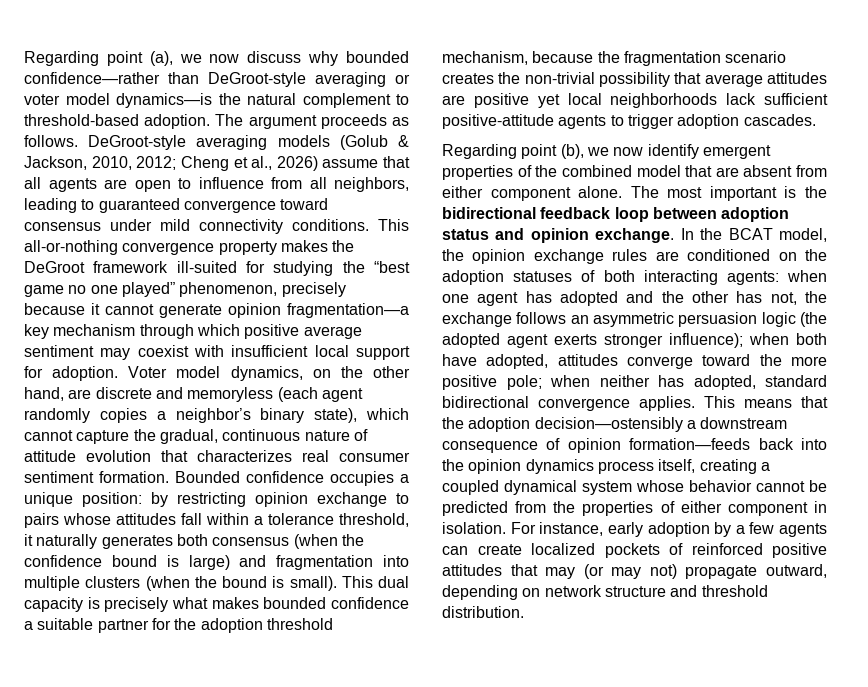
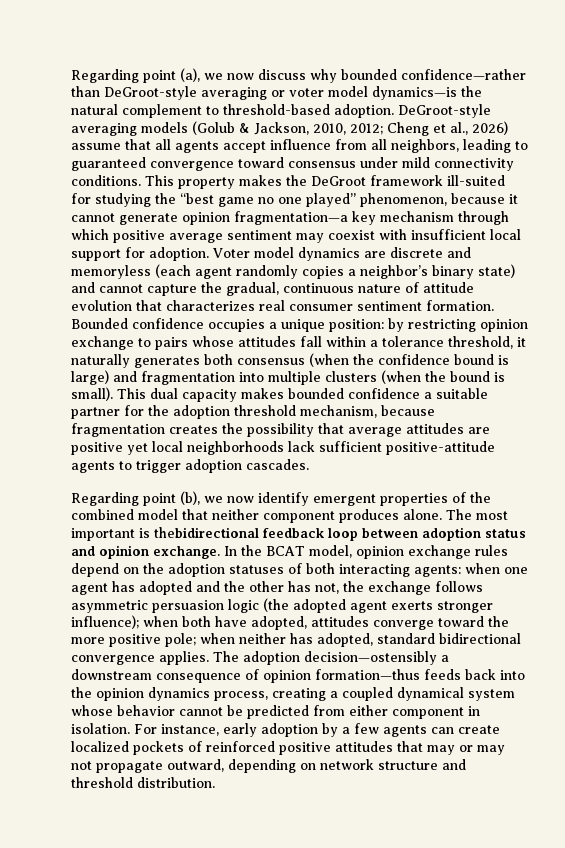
- The argument proceeds as follows.
- DeGroot-style averaging models (Golub & Jackson, 2010, 2012; Cheng et al., 2026) assume that all agents are open to influence from all neighbors, leading to guaranteed convergence toward consensus under mild connectivity conditions.
+ DeGroot-style averaging models (Golub & Jackson, 2010, 2012; Cheng et al., 2026) assume that all agents accept influence from all neighbors, leading to guaranteed convergence toward consensus under mild connectivity conditions.
- This all-or-nothing convergence property makes the DeGroot framework ill-suited for studying the “best game no one played” phenomenon, precisely because it cannot generate opinion fragmentation—a key mechanism through which positive average sentiment may coexist with insufficient local support for adoption.
+ This property makes the DeGroot framework ill-suited for studying the “best game no one played” phenomenon, because it cannot generate opinion fragmentation—a key mechanism through which positive average sentiment may coexist with insufficient local support for adoption.
- Voter model dynamics, on the other hand, are discrete and memoryless (each agent randomly copies a neighbor’s binary state), which cannot capture the gradual, continuous nature of attitude evolution that characterizes real consumer sentiment formation.
+ Voter model dynamics are discrete and memoryless (each agent randomly copies a neighbor’s binary state) and cannot capture the gradual, continuous nature of attitude evolution that characterizes real consumer sentiment formation.
- This dual capacity is precisely what makes bounded confidence a suitable partner for the adoption threshold mechanism, because the fragmentation scenario creates the non-trivial possibility that average attitudes are positive yet local neighborhoods lack sufficient positive-attitude agents to trigger adoption cascades.
+ This dual capacity makes bounded confidence a suitable partner for the adoption threshold mechanism, because fragmentation creates the possibility that average attitudes are positive yet local neighborhoods lack sufficient positive-attitude agents to trigger adoption cascades.
- Regarding point (b), we now identify emergent properties of the combined model that are absent from either component alone.
+ Regarding point (b), we now identify emergent properties of the combined model that neither component produces alone.
- The most important is the bidirectional feedback loop between adoption status and opinion exchange.
+ The most important is thebidirectional feedback loop between adoption status and opinion exchange.
- In the BCAT model, the opinion exchange rules are conditioned on the adoption statuses of both interacting agents: when one agent has adopted and the other has not, the exchange follows an asymmetric persuasion logic (the adopted agent exerts stronger influence); when both have adopted, attitudes converge toward the more positive pole; when neither has adopted, standard bidirectional convergence applies.
+ In the BCAT model, opinion exchange rules depend on the adoption statuses of both interacting agents: when one agent has adopted and the other has not, the exchange follows asymmetric persuasion logic (the adopted agent exerts stronger influence); when both have adopted, attitudes converge toward the more positive pole; when neither has adopted, standard bidirectional convergence applies.
- This means that the adoption decision—ostensibly a downstream consequence of opinion formation—feeds back into the opinion dynamics process itself, creating a coupled dynamical system whose behavior cannot be predicted from the properties of either component in isolation.
+ The adoption decision—ostensibly a downstream consequence of opinion formation—thus feeds back into the opinion dynamics process, creating a coupled dynamical system whose behavior cannot be predicted from either component in isolation.
- For instance, early adoption by a few agents can create localized pockets of reinforced positive attitudes that may (or may not) propagate outward, depending on network structure and threshold distribution.
+ For instance, early adoption by a few agents can create localized pockets of reinforced positive attitudes that may or may not propagate outward, depending on network structure and threshold distribution.

